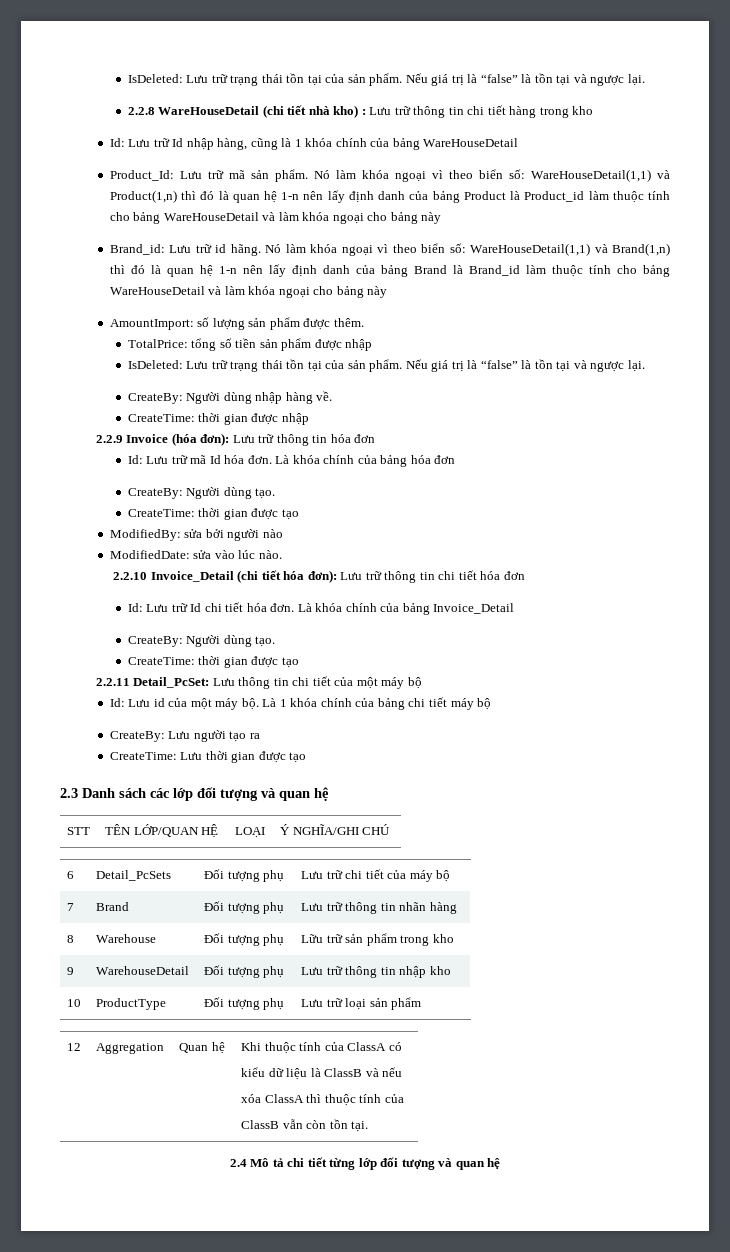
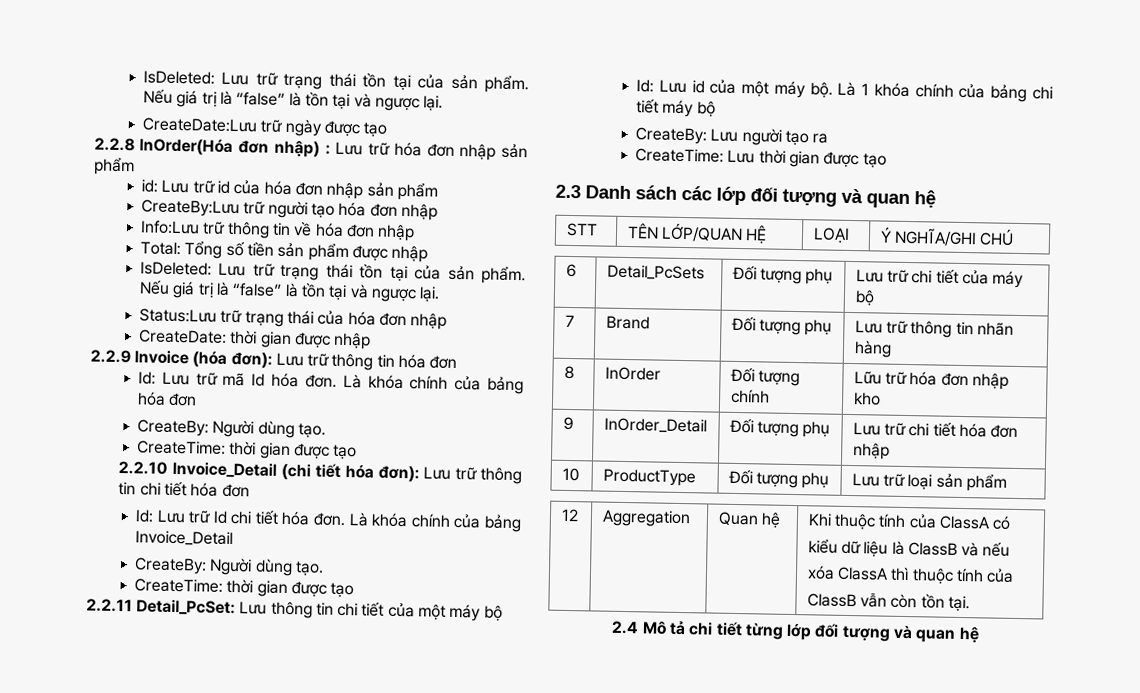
- 2.2.8 WareHouseDetail (chi tiết nhà kho) : Lưu trữ thông tin chi tiết hàng trong kho
- Id: Lưu trữ Id nhập hàng, cũng là 1 khóa chính của bảng WareHouseDetail
- Product_Id: Lưu trữ mã sản phẩm. Nó làm khóa ngoại vì theo biển số: WareHouseDetail(1,1) và Product(1,n) thì đó là quan hệ 1-n nên lấy định danh của bảng Product là Product_id làm thuộc tính cho bảng WareHouseDetail và làm khóa ngoại cho bảng này
- Brand_id: Lưu trữ id hãng. Nó làm khóa ngoại vì theo biển số: WareHouseDetail(1,1) và Brand(1,n) thì đó là quan hệ 1-n nên lấy định danh của bảng Brand là Brand_id làm thuộc tính cho bảng WareHouseDetail và làm khóa ngoại cho bảng này
- AmountImport: số lượng sản phẩm được thêm.
- TotalPrice: tổng số tiền sản phẩm được nhập
+ CreateDate:Lưu trữ ngày được tạo
+ 2.2.8 InOrder(Hóa đơn nhập) : Lưu trữ hóa đơn nhập sản phẩm
+ id: Lưu trữ id của hóa đơn nhập sản phẩm
+ CreateBy:Lưu trữ người tạo hóa đơn nhập
+ Info:Lưu trữ thông tin về hóa đơn nhập
+ Total: Tổng số tiền sản phẩm được nhập
- CreateBy: Người dùng nhập hàng về.
- CreateTime: thời gian được nhập
+ Status:Lưu trữ trạng thái của hóa đơn nhập
+ CreateDate: thời gian được nhập
- ModifiedBy: sửa bởi người nào
- ModifiedDate: sửa vào lúc nào.
- 8 | Warehouse | Đối tượng phụ | Lữu trữ sản phẩm trong kho
+ 8 | InOrder | Đối tượng chính | Lữu trữ hóa đơn nhập kho
- 9 | WarehouseDetail | Đối tượng phụ | Lưu trữ thông tin nhập kho
+ 9 | InOrder_Detail | Đối tượng phụ | Lưu trữ chi tiết hóa đơn nhập

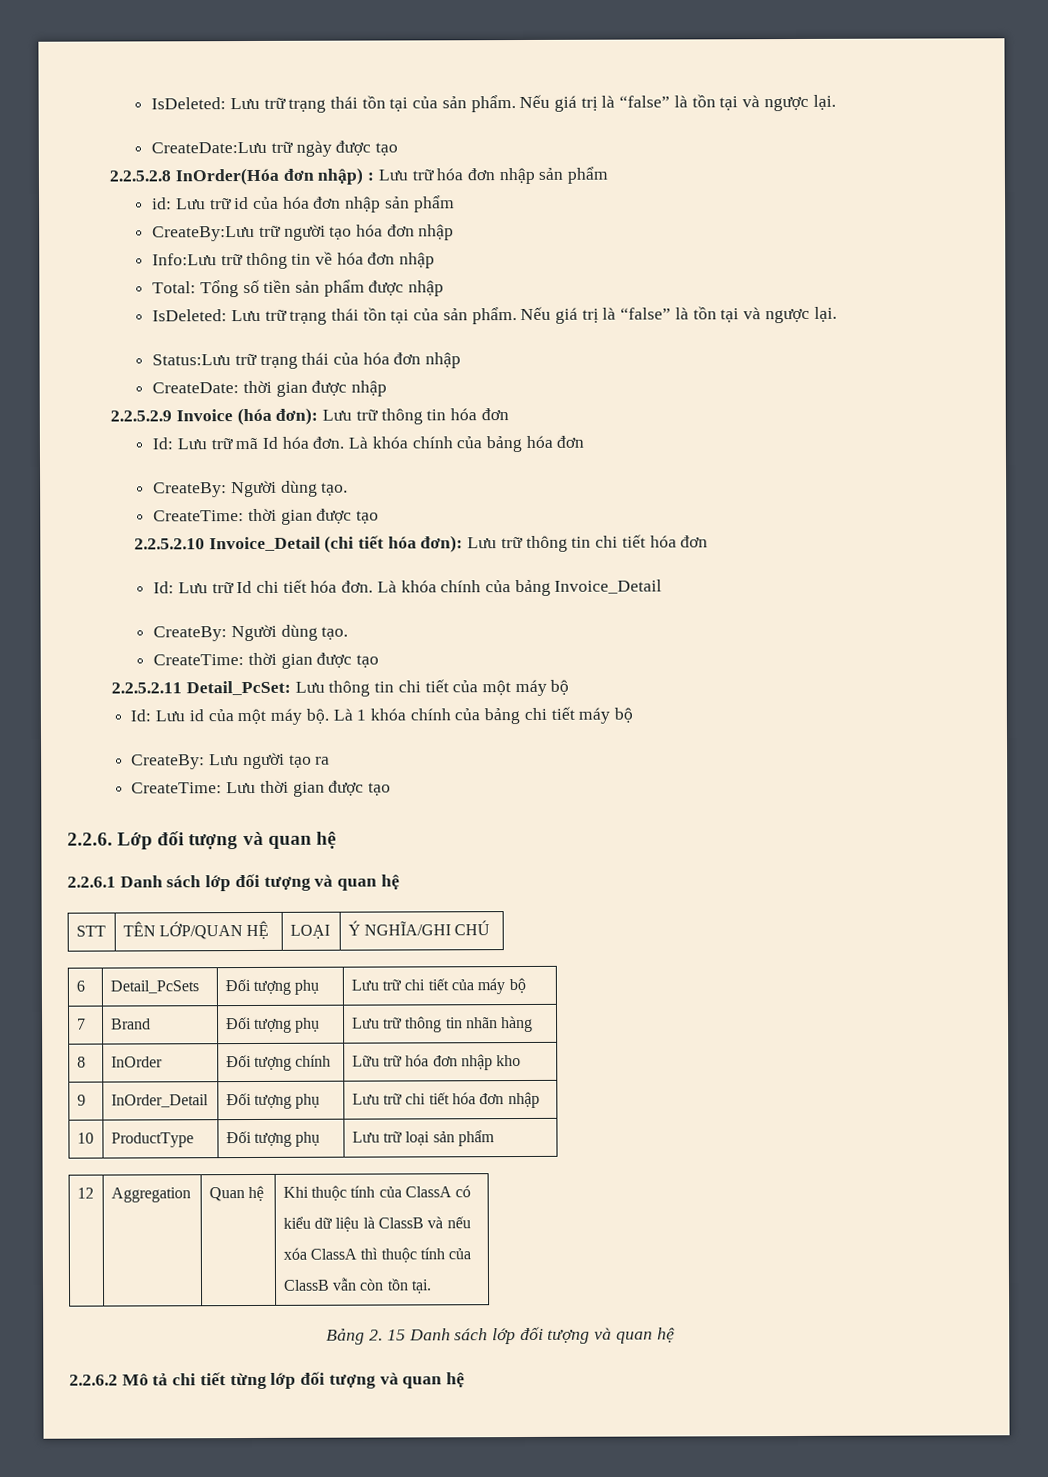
- 2.2.8 InOrder(Hóa đơn nhập) : Lưu trữ hóa đơn nhập sản phẩm
+ 2.2.5.2.8 InOrder(Hóa đơn nhập) : Lưu trữ hóa đơn nhập sản phẩm
- 2.2.9 Invoice (hóa đơn): Lưu trữ thông tin hóa đơn
+ 2.2.5.2.9 Invoice (hóa đơn): Lưu trữ thông tin hóa đơn
- 2.2.10 Invoice_Detail (chi tiết hóa đơn): Lưu trữ thông tin chi tiết hóa đơn
+ 2.2.5.2.10 Invoice_Detail (chi tiết hóa đơn): Lưu trữ thông tin chi tiết hóa đơn
- 2.2.11 Detail_PcSet: Lưu thông tin chi tiết của một máy bộ
+ 2.2.5.2.11 Detail_PcSet: Lưu thông tin chi tiết của một máy bộ
- 2.3 Danh sách các lớp đối tượng và quan hệ
+ 2.2.6. Lớp đối tượng và quan hệ
+ 2.2.6.1 Danh sách lớp đối tượng và quan hệ
- 2.4 Mô tả chi tiết từng lớp đối tượng và quan hệ
+ Bảng 2. 15 Danh sách lớp đối tượng và quan hệ
+ 2.2.6.2 Mô tả chi tiết từng lớp đối tượng và quan hệ

